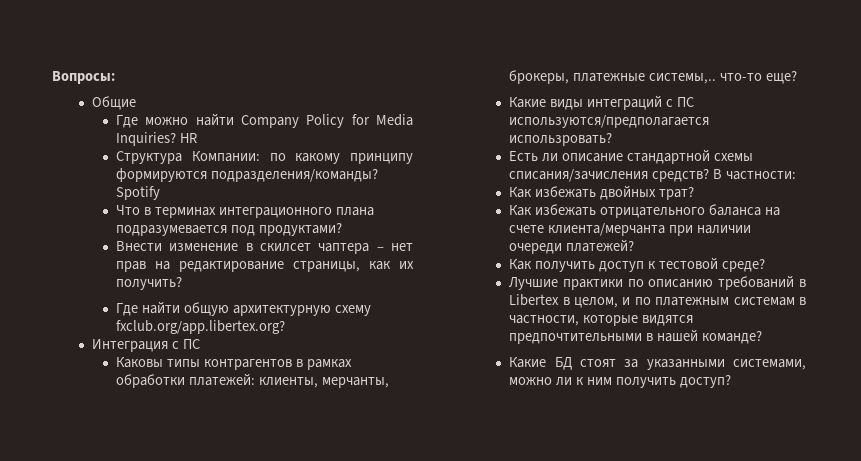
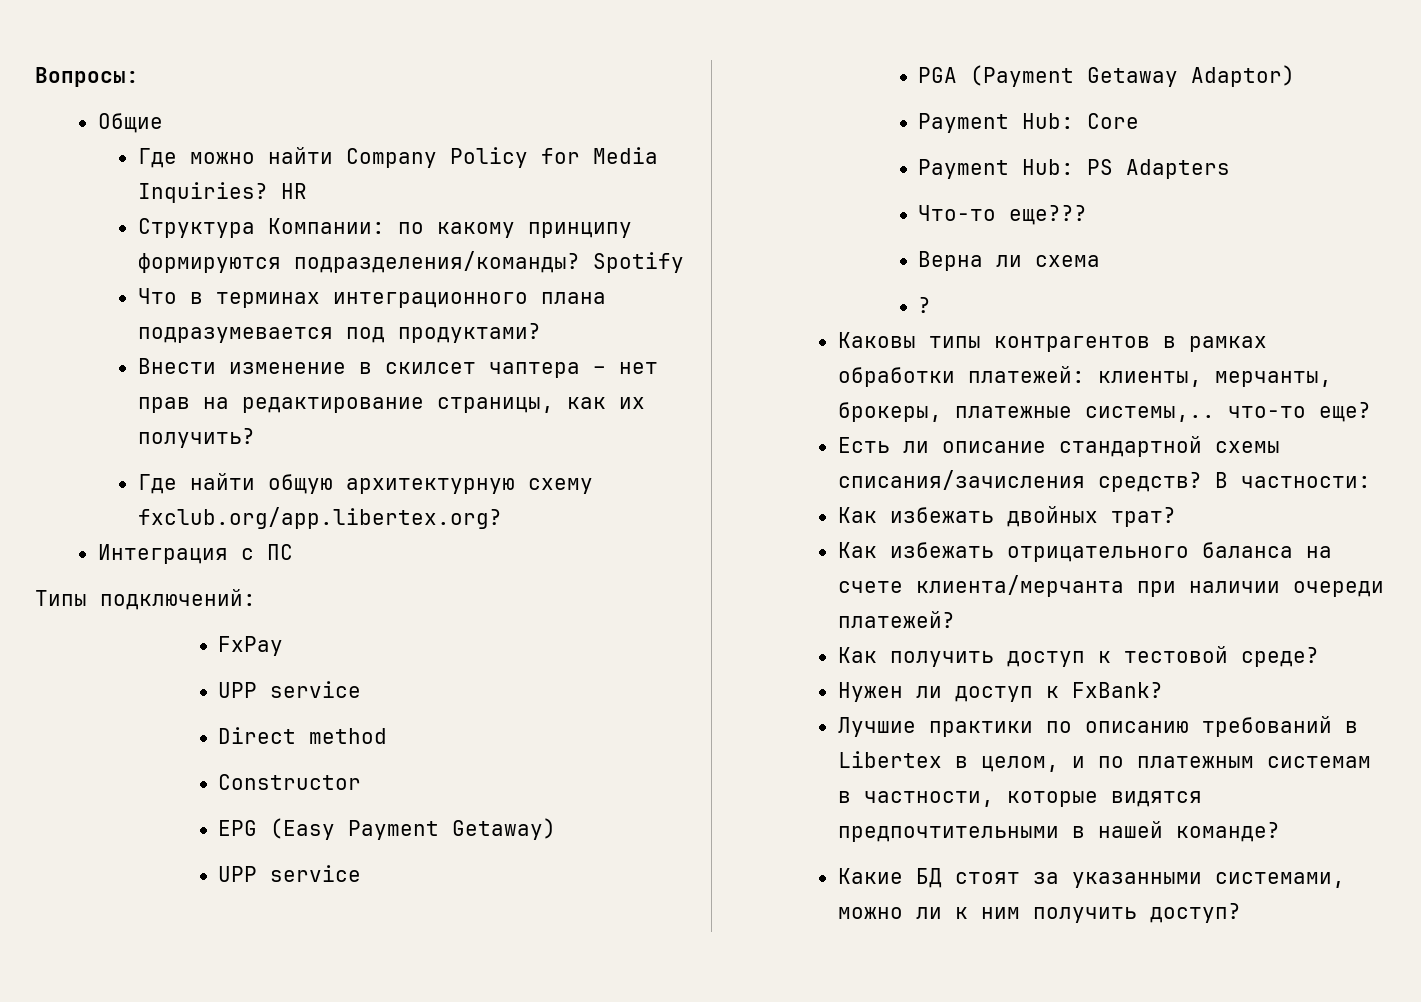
+ Типы подключений:
+ FxPay
+ UPP service
+ Direct method
+ Constructor
+ EPG (Easy Payment Getaway)
+ UPP service
+ PGA (Payment Getaway Adaptor)
+ Payment Hub: Core
+ Payment Hub: PS Adapters
+ Что-то еще???
+ Верна ли схема
+ ?
- Какие виды интеграций с ПС используются/предполагается использровать?
+ Нужен ли доступ к FxBank?

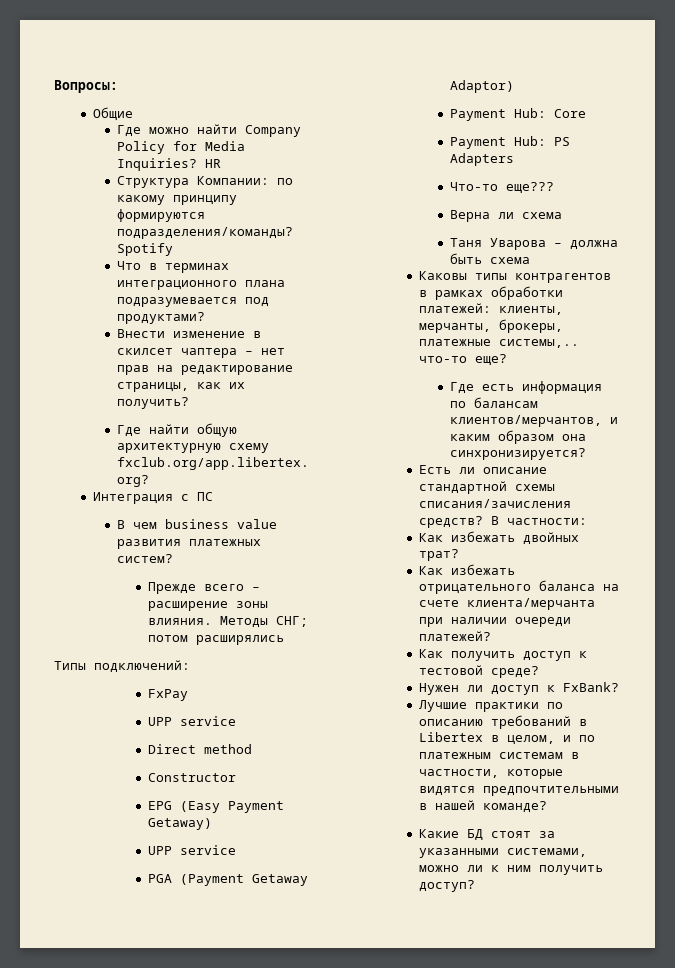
+ В чем business value развития платежных систем?
+ Прежде всего – расширение зоны влияния. Методы СНГ; потом расширялись
- ?
+ Таня Уварова – должна быть схема
+ Где есть информация по балансам клиентов/мерчантов, и каким образом она синхронизируется?

